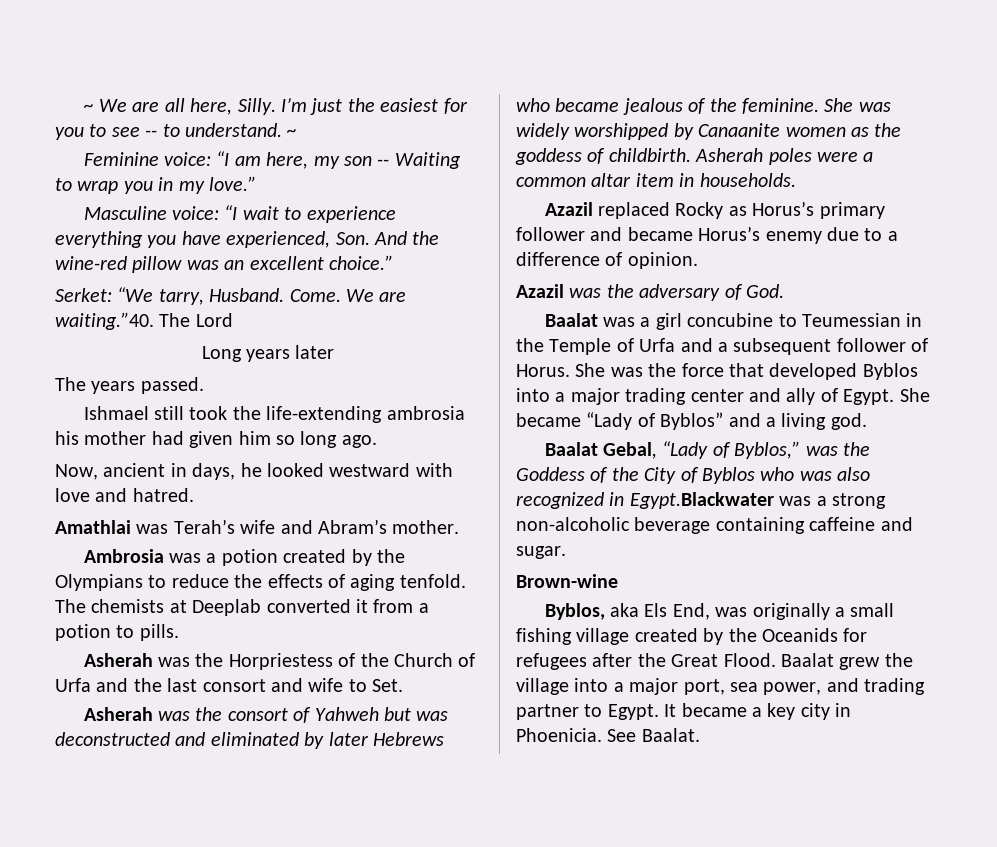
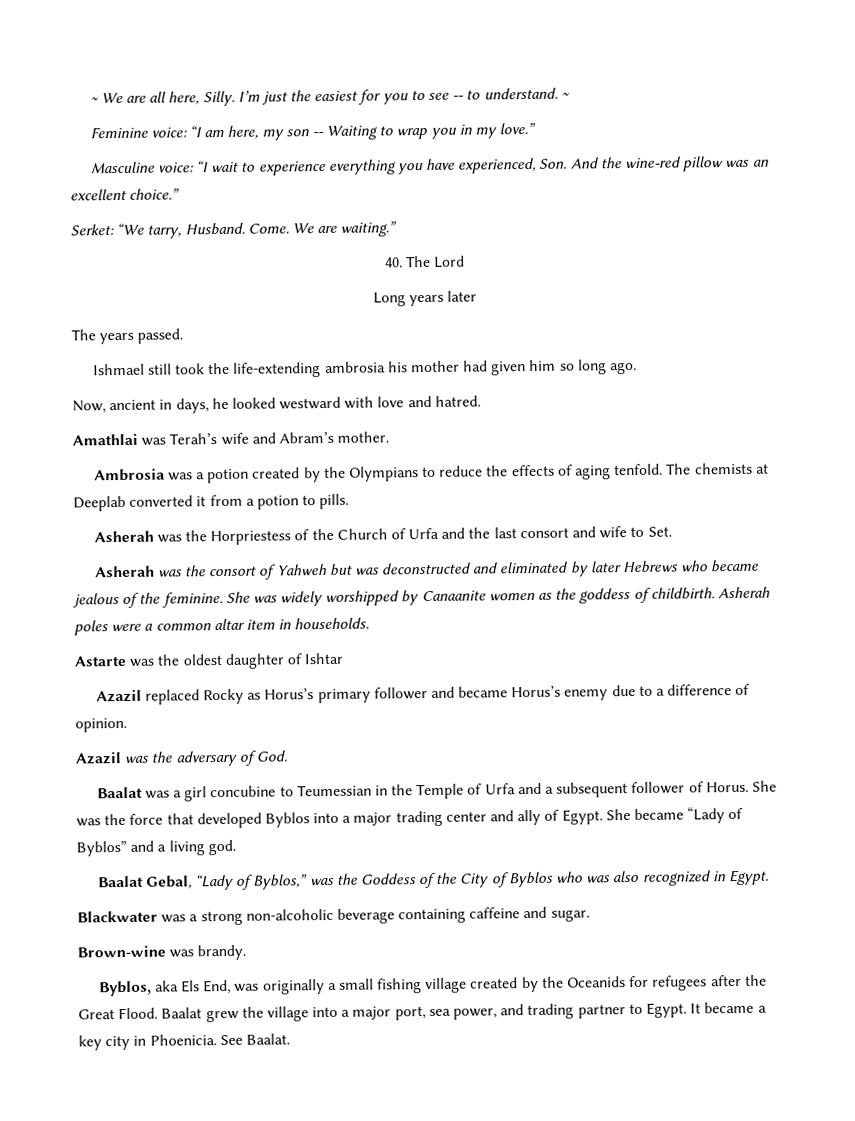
- We are waiting.”40. The Lord
+ We are waiting.”
+ 40. The Lord
+ Astarte was the oldest daughter of Ishtar
- Baalat Gebal, “Lady of Byblos,” was the Goddess of the City of Byblos who was also recognized in Egypt.Blackwater was a strong non-alcoholic beverage containing caffeine and sugar.
+ Baalat Gebal, “Lady of Byblos,” was the Goddess of the City of Byblos who was also recognized in Egypt.
+ Blackwater was a strong non-alcoholic beverage containing caffeine and sugar.
- Brown-wine
+ Brown-wine was brandy.

